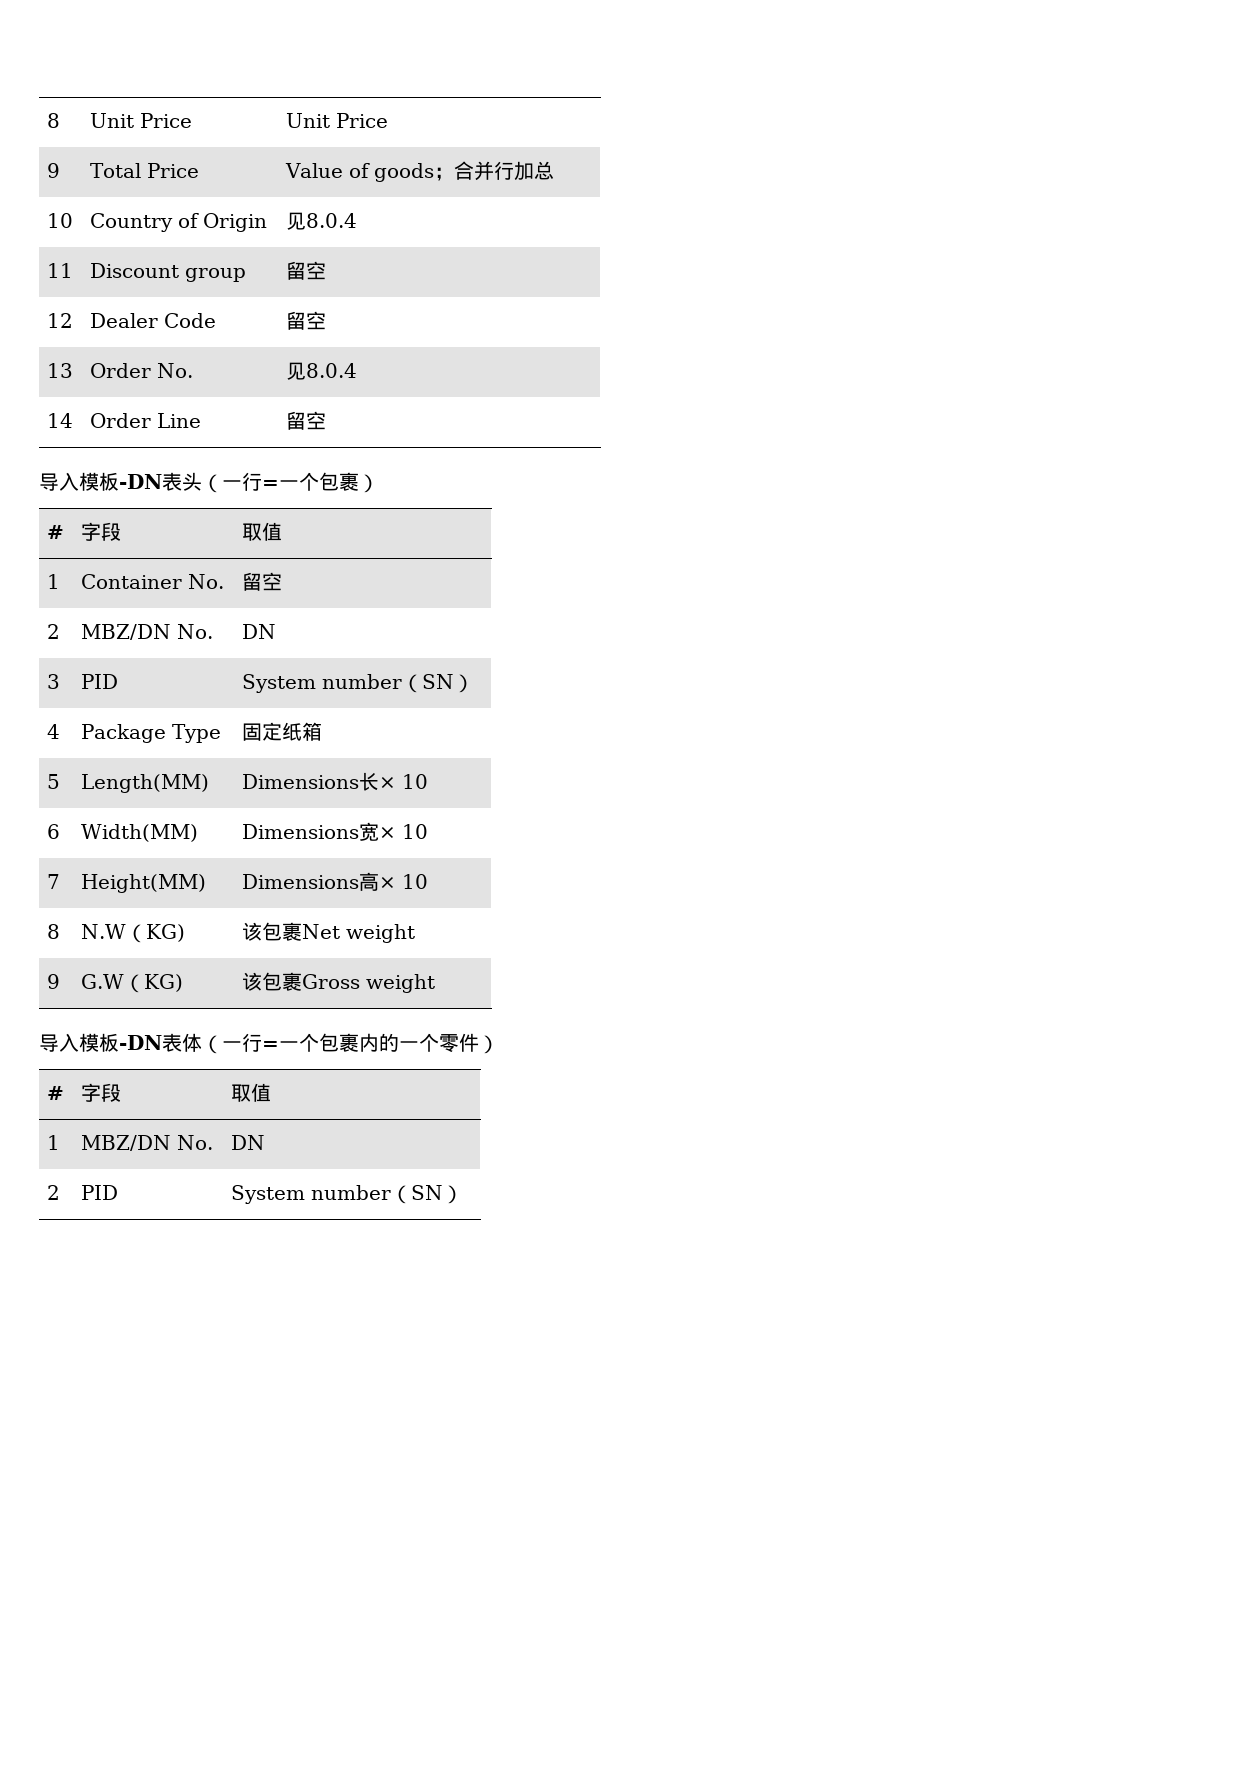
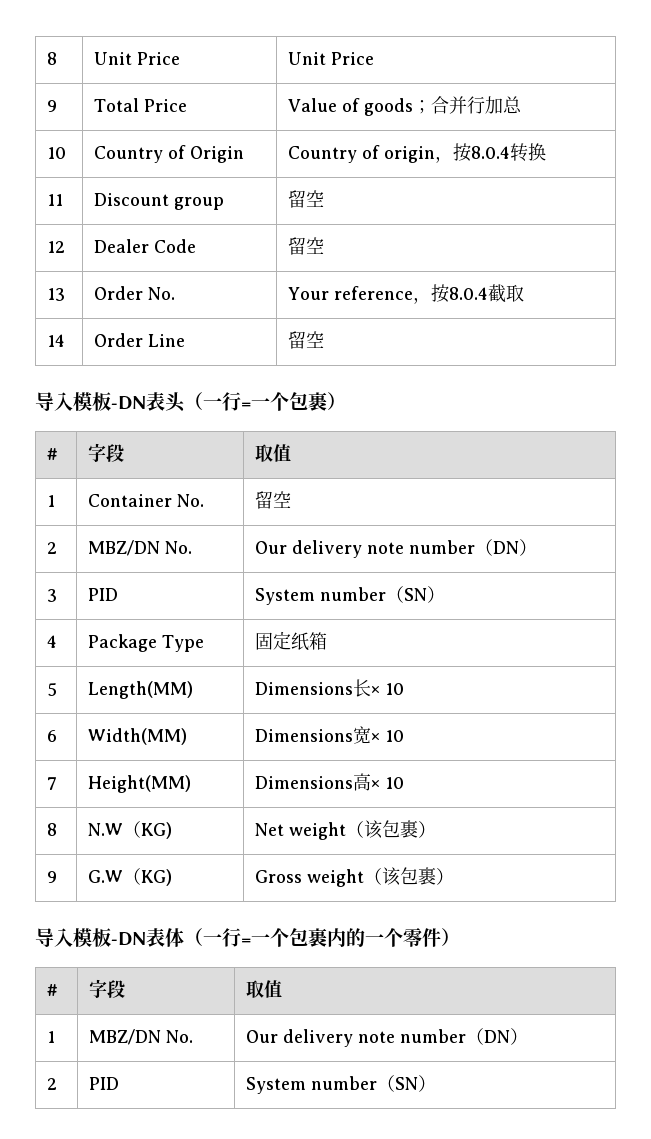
- 10 | Country of Origin | 见8.0.4
+ 10 | Country of Origin | Country of origin，按8.0.4转换
- 13 | Order No. | 见8.0.4
+ 13 | Order No. | Your reference，按8.0.4截取
- 2 | MBZ/DN No. | DN
+ 2 | MBZ/DN No. | Our delivery note number（DN）
- 8 | N.W（KG) | 该包裹Net weight
+ 8 | N.W（KG) | Net weight（该包裹）
- 9 | G.W（KG) | 该包裹Gross weight
+ 9 | G.W（KG) | Gross weight（该包裹）
- 1 | MBZ/DN No. | DN
+ 1 | MBZ/DN No. | Our delivery note number（DN）

